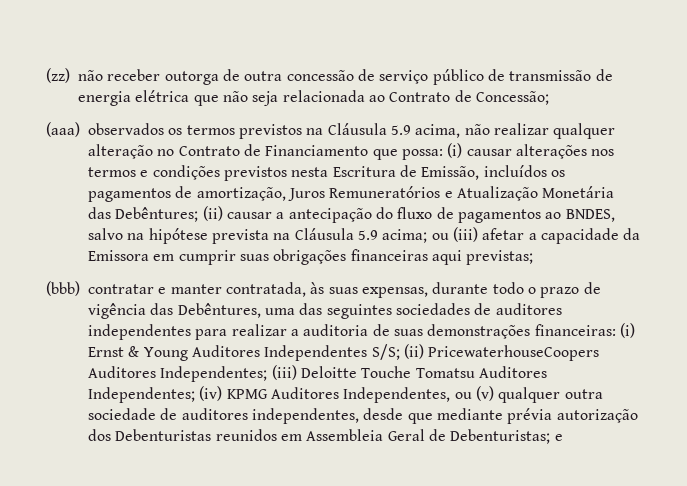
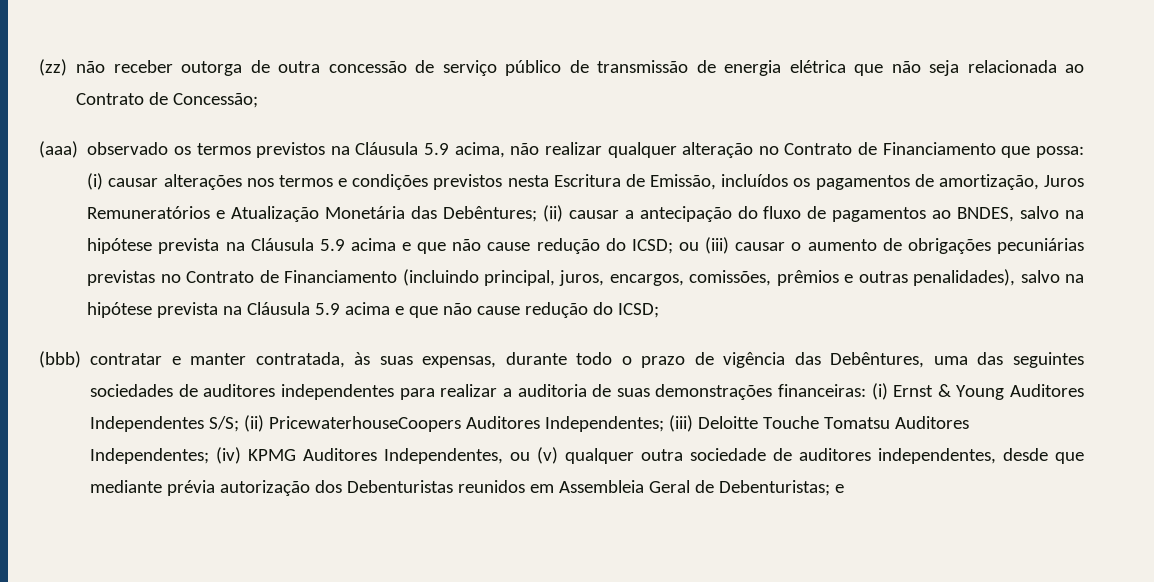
- (aaa) observados os termos previstos na Cláusula 5.9 acima, não realizar qualquer alteração no Contrato de Financiamento que possa: (i) causar alterações nos termos e condições previstos nesta Escritura de Emissão, incluídos os pagamentos de amortização, Juros Remuneratórios e Atualização Monetária das Debêntures; (ii) causar a antecipação do fluxo de pagamentos ao BNDES, salvo na hipótese prevista na Cláusula 5.9 acima; ou (iii) afetar a capacidade da Emissora em cumprir suas obrigações financeiras aqui previstas;
+ (aaa) observado os termos previstos na Cláusula 5.9 acima, não realizar qualquer alteração no Contrato de Financiamento que possa: (i) causar alterações nos termos e condições previstos nesta Escritura de Emissão, incluídos os pagamentos de amortização, Juros Remuneratórios e Atualização Monetária das Debêntures; (ii) causar a antecipação do fluxo de pagamentos ao BNDES, salvo na hipótese prevista na Cláusula 5.9 acima e que não cause redução do ICSD; ou (iii) causar o aumento de obrigações pecuniárias previstas no Contrato de Financiamento (incluindo principal, juros, encargos, comissões, prêmios e outras penalidades), salvo na hipótese prevista na Cláusula 5.9 acima e que não cause redução do ICSD;

